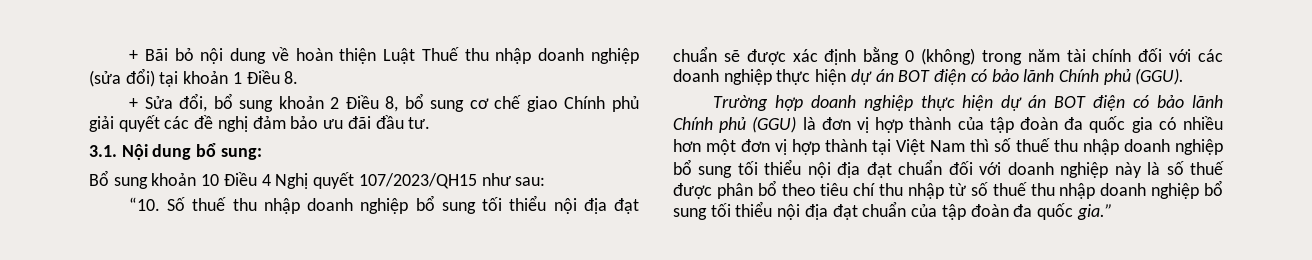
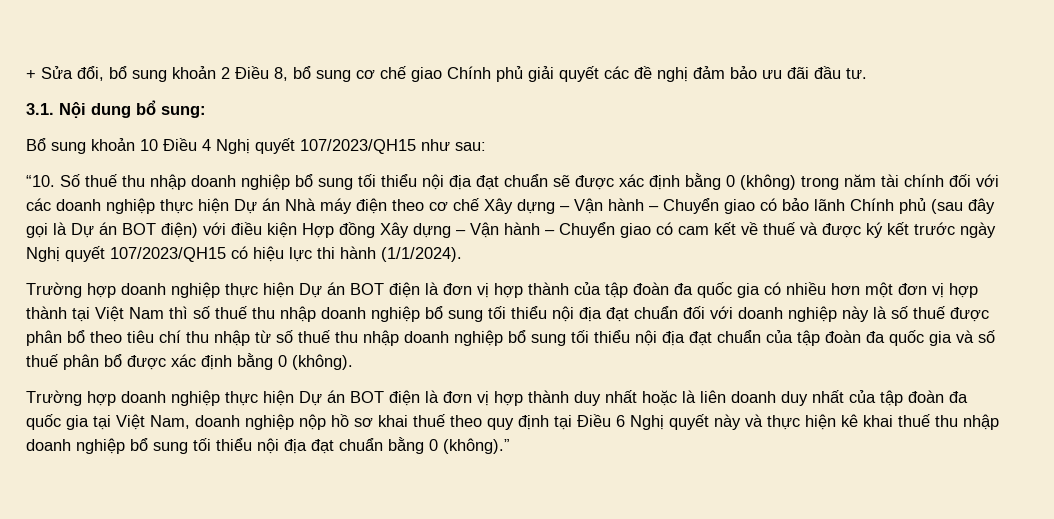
- + Bãi bỏ nội dung về hoàn thiện Luật Thuế thu nhập doanh nghiệp (sửa đổi) tại khoản 1 Điều 8.
- “10. Số thuế thu nhập doanh nghiệp bổ sung tối thiểu nội địa đạt chuẩn sẽ được xác định bằng 0 (không) trong năm tài chính đối với các doanh nghiệp thực hiện dự án BOT điện có bảo lãnh Chính phủ (GGU).
- Trường hợp doanh nghiệp thực hiện dự án BOT điện có bảo lãnh Chính phủ (GGU) là đơn vị hợp thành của tập đoàn đa quốc gia có nhiều hơn một đơn vị hợp thành tại Việt Nam thì số thuế thu nhập doanh nghiệp bổ sung tối thiểu nội địa đạt chuẩn đối với doanh nghiệp này là số thuế được phân bổ theo tiêu chí thu nhập từ số thuế thu nhập doanh nghiệp bổ sung tối thiểu nội địa đạt chuẩn của tập đoàn đa quốc gia.”
+ “10. Số thuế thu nhập doanh nghiệp bổ sung tối thiểu nội địa đạt chuẩn sẽ được xác định bằng 0 (không) trong năm tài chính đối với các doanh nghiệp thực hiện Dự án Nhà máy điện theo cơ chế Xây dựng – Vận hành – Chuyển giao có bảo lãnh Chính phủ (sau đây gọi là Dự án BOT điện) với điều kiện Hợp đồng Xây dựng – Vận hành – Chuyển giao có cam kết về thuế và được ký kết trước ngày Nghị quyết 107/2023/QH15 có hiệu lực thi hành (1/1/2024).
+ Trường hợp doanh nghiệp thực hiện Dự án BOT điện là đơn vị hợp thành của tập đoàn đa quốc gia có nhiều hơn một đơn vị hợp thành tại Việt Nam thì số thuế thu nhập doanh nghiệp bổ sung tối thiểu nội địa đạt chuẩn đối với doanh nghiệp này là số thuế được phân bổ theo tiêu chí thu nhập từ số thuế thu nhập doanh nghiệp bổ sung tối thiểu nội địa đạt chuẩn của tập đoàn đa quốc gia và số thuế phân bổ được xác định bằng 0 (không).
+ Trường hợp doanh nghiệp thực hiện Dự án BOT điện là đơn vị hợp thành duy nhất hoặc là liên doanh duy nhất của tập đoàn đa quốc gia tại Việt Nam, doanh nghiệp nộp hồ sơ khai thuế theo quy định tại Điều 6 Nghị quyết này và thực hiện kê khai thuế thu nhập doanh nghiệp bổ sung tối thiểu nội địa đạt chuẩn bằng 0 (không).”

